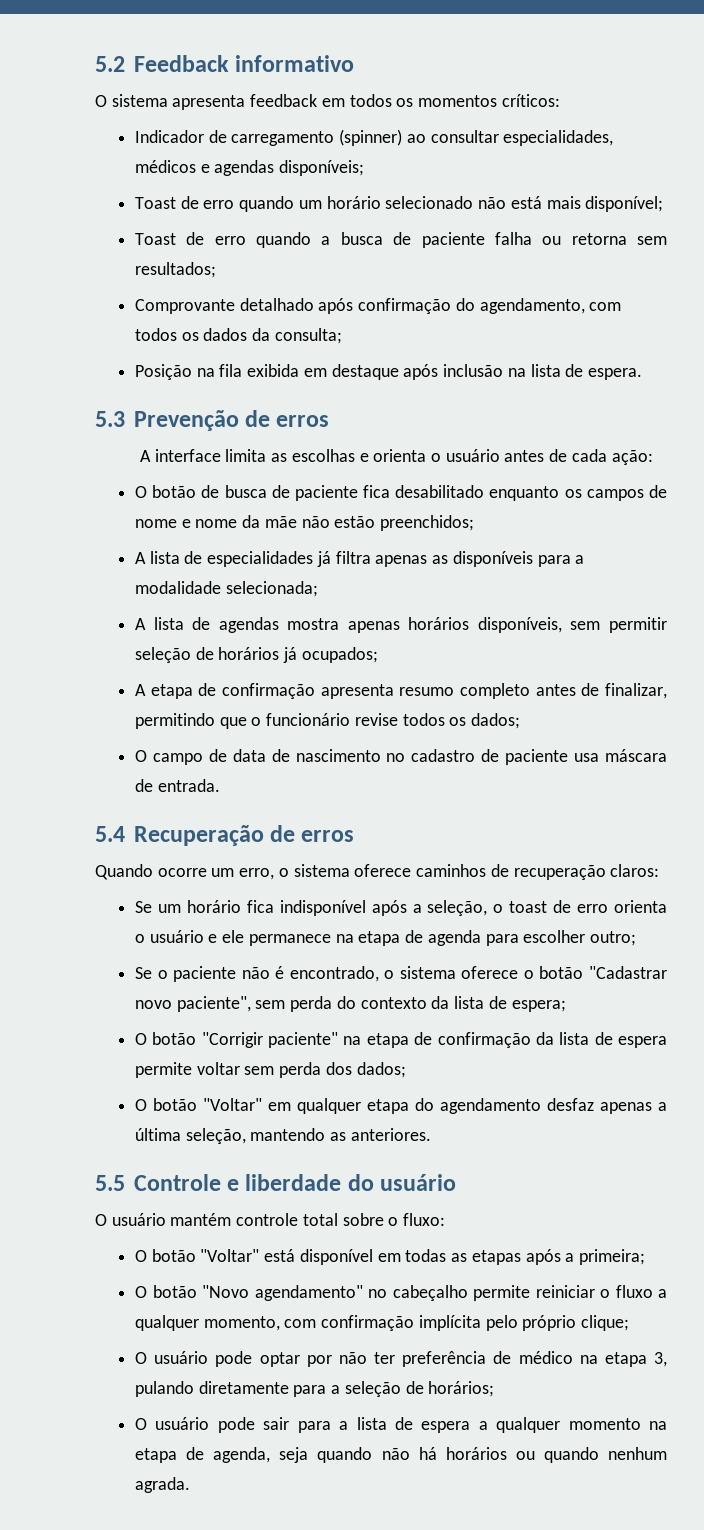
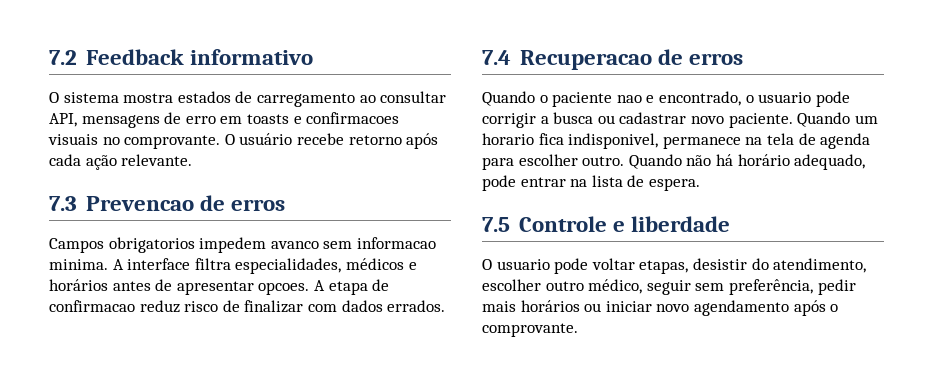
- 5.2 Feedback informativo
+ 7.2 Feedback informativo
- O sistema apresenta feedback em todos os momentos críticos:
- Indicador de carregamento (spinner) ao consultar especialidades, médicos e agendas disponíveis;
- Toast de erro quando um horário selecionado não está mais disponível;
- Toast de erro quando a busca de paciente falha ou retorna sem resultados;
- Comprovante detalhado após confirmação do agendamento, com todos os dados da consulta;
- Posição na fila exibida em destaque após inclusão na lista de espera.
- 5.3 Prevenção de erros
- A interface limita as escolhas e orienta o usuário antes de cada ação:
- O botão de busca de paciente fica desabilitado enquanto os campos de nome e nome da mãe não estão preenchidos;
- A lista de especialidades já filtra apenas as disponíveis para a modalidade selecionada;
- A lista de agendas mostra apenas horários disponíveis, sem permitir seleção de horários já ocupados;
- A etapa de confirmação apresenta resumo completo antes de finalizar, permitindo que o funcionário revise todos os dados;
- O campo de data de nascimento no cadastro de paciente usa máscara de entrada.
- 5.4 Recuperação de erros
- Quando ocorre um erro, o sistema oferece caminhos de recuperação claros:
- Se um horário fica indisponível após a seleção, o toast de erro orienta o usuário e ele permanece na etapa de agenda para escolher outro;
- Se o paciente não é encontrado, o sistema oferece o botão "Cadastrar novo paciente", sem perda do contexto da lista de espera;
- O botão "Corrigir paciente" na etapa de confirmação da lista de espera permite voltar sem perda dos dados;
- O botão "Voltar" em qualquer etapa do agendamento desfaz apenas a última seleção, mantendo as anteriores.
- 5.5 Controle e liberdade do usuário
- O usuário mantém controle total sobre o fluxo:
- O botão "Voltar" está disponível em todas as etapas após a primeira;
- O botão "Novo agendamento" no cabeçalho permite reiniciar o fluxo a qualquer momento, com confirmação implícita pelo próprio clique;
- O usuário pode optar por não ter preferência de médico na etapa 3, pulando diretamente para a seleção de horários;
- O usuário pode sair para a lista de espera a qualquer momento na etapa de agenda, seja quando não há horários ou quando nenhum agrada.
+ O sistema mostra estados de carregamento ao consultar API, mensagens de erro em toasts e confirmacoes visuais no comprovante. O usuário recebe retorno após cada ação relevante.
+ 7.3 Prevencao de erros
+ Campos obrigatorios impedem avanco sem informacao minima. A interface filtra especialidades, médicos e horários antes de apresentar opcoes. A etapa de confirmacao reduz risco de finalizar com dados errados.
+ 7.4 Recuperacao de erros
+ Quando o paciente nao e encontrado, o usuario pode corrigir a busca ou cadastrar novo paciente. Quando um horario fica indisponivel, permanece na tela de agenda para escolher outro. Quando não há horário adequado, pode entrar na lista de espera.
+ 7.5 Controle e liberdade
+ O usuario pode voltar etapas, desistir do atendimento, escolher outro médico, seguir sem preferência, pedir mais horários ou iniciar novo agendamento após o comprovante.

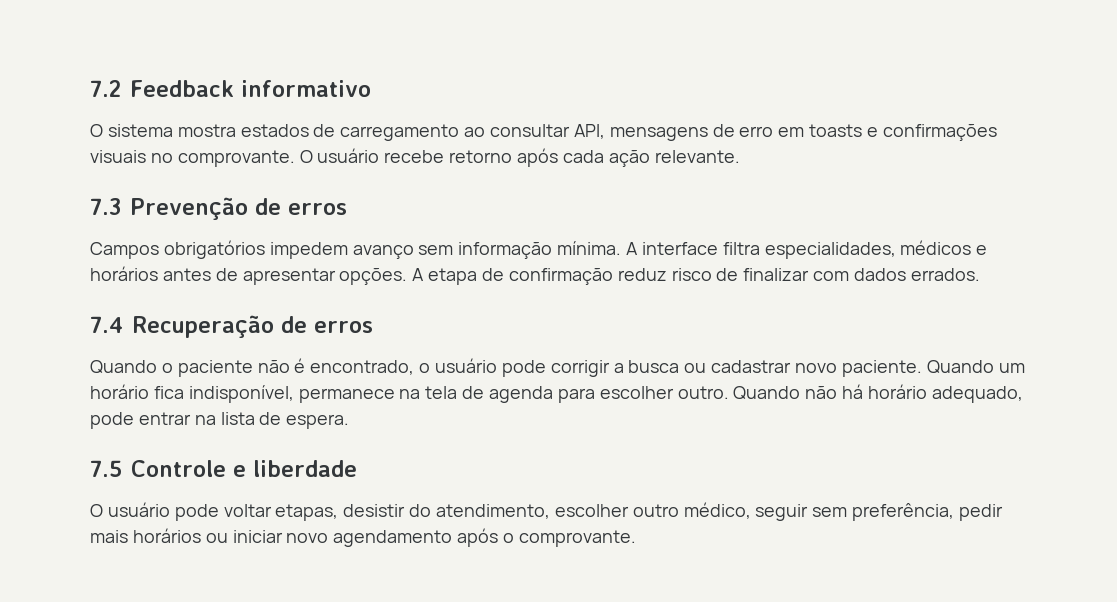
- O sistema mostra estados de carregamento ao consultar API, mensagens de erro em toasts e confirmacoes visuais no comprovante.
+ O sistema mostra estados de carregamento ao consultar API, mensagens de erro em toasts e confirmações visuais no comprovante.
- 7.3 Prevencao de erros
+ 7.3 Prevenção de erros
- Campos obrigatorios impedem avanco sem informacao minima.
+ Campos obrigatórios impedem avanço sem informação mínima.
- A interface filtra especialidades, médicos e horários antes de apresentar opcoes.
+ A interface filtra especialidades, médicos e horários antes de apresentar opções.
- A etapa de confirmacao reduz risco de finalizar com dados errados.
+ A etapa de confirmação reduz risco de finalizar com dados errados.
- 7.4 Recuperacao de erros
+ 7.4 Recuperação de erros
- Quando o paciente nao e encontrado, o usuario pode corrigir a busca ou cadastrar novo paciente.
+ Quando o paciente não é encontrado, o usuário pode corrigir a busca ou cadastrar novo paciente.
- Quando um horario fica indisponivel, permanece na tela de agenda para escolher outro.
+ Quando um horário fica indisponível, permanece na tela de agenda para escolher outro.
- O usuario pode voltar etapas, desistir do atendimento, escolher outro médico, seguir sem preferência, pedir mais horários ou iniciar novo agendamento após o comprovante.
+ O usuário pode voltar etapas, desistir do atendimento, escolher outro médico, seguir sem preferência, pedir mais horários ou iniciar novo agendamento após o comprovante.

